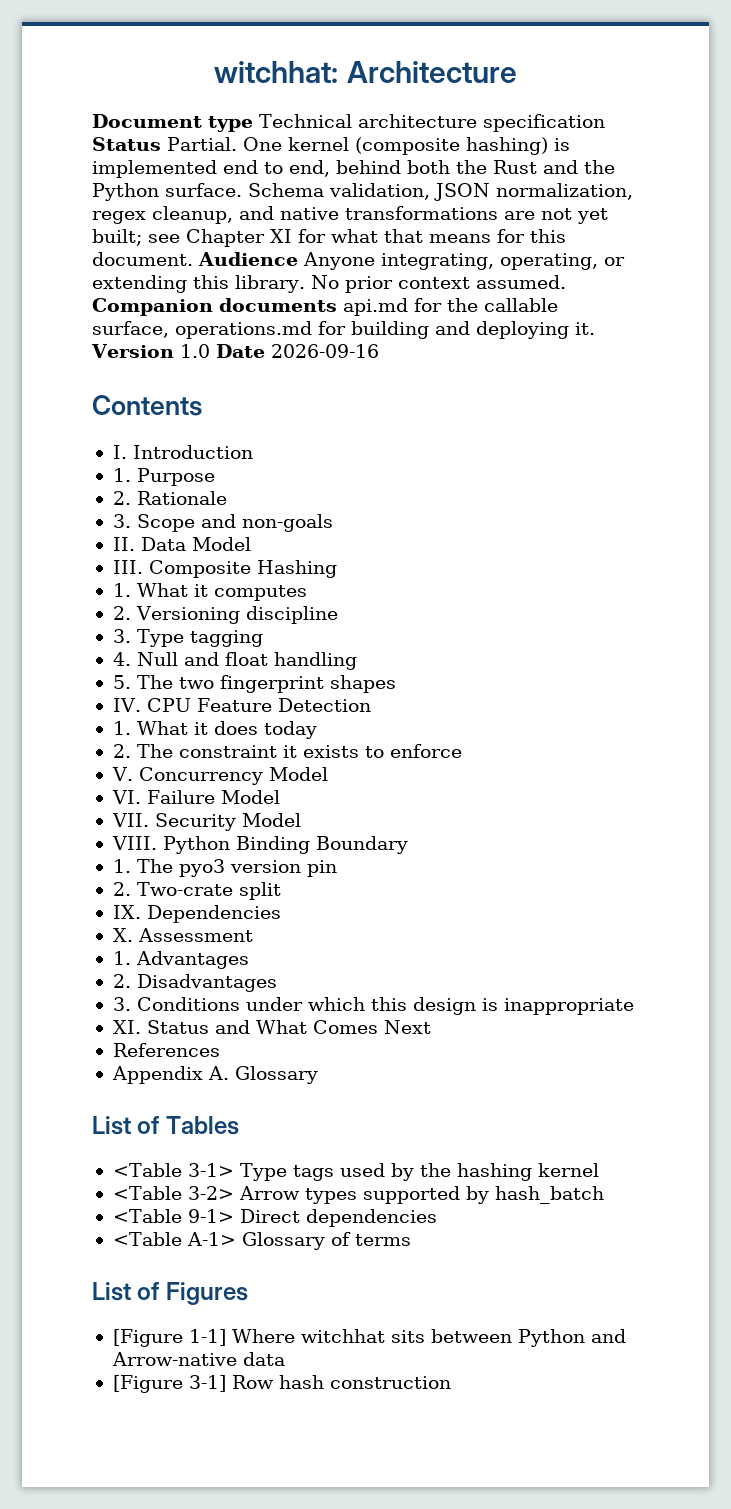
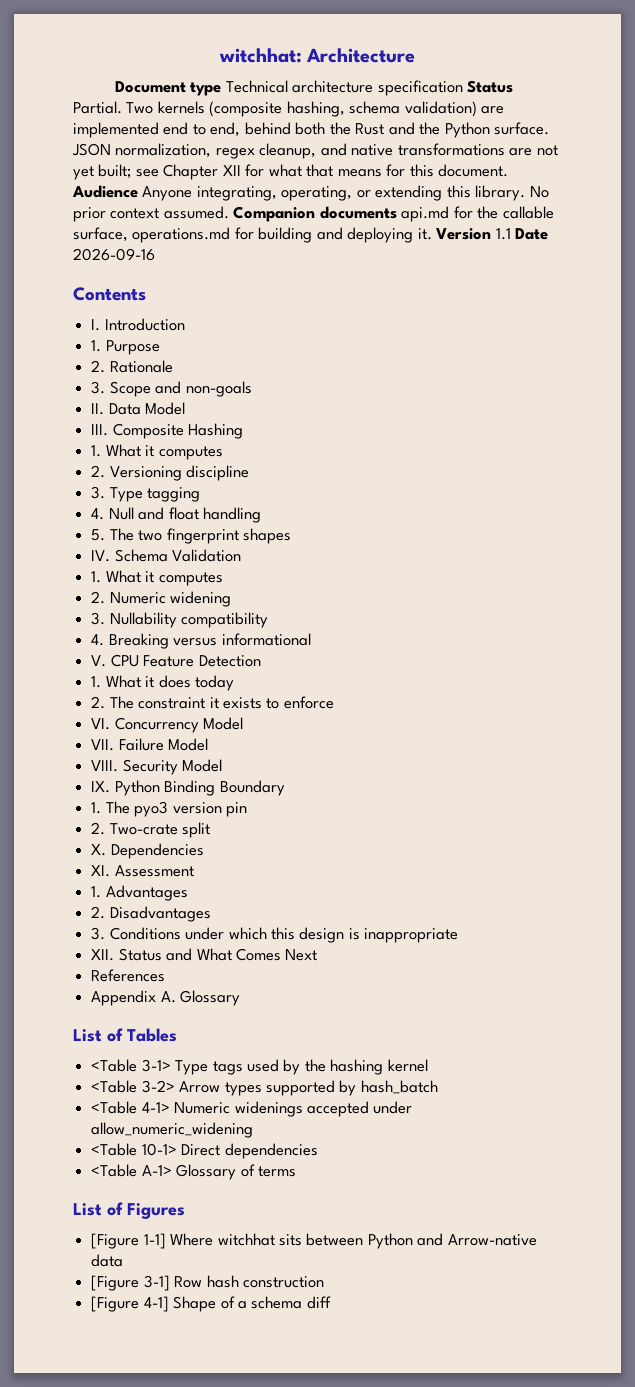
- One kernel (composite hashing) is implemented end to end, behind both the Rust and the Python surface.
+ Two kernels (composite hashing, schema validation) are implemented end to end, behind both the Rust and the Python surface.
- Schema validation, JSON normalization, regex cleanup, and native transformations are not yet built; see Chapter XI for what that means for this document.
+ JSON normalization, regex cleanup, and native transformations are not yet built; see Chapter XII for what that means for this document.
- Version 1.0 Date 2026-09-16
+ Version 1.1 Date 2026-09-16
- IV. CPU Feature Detection
+ IV. Schema Validation
+ 1. What it computes
+ 2. Numeric widening
+ 3. Nullability compatibility
+ 4. Breaking versus informational
+ V. CPU Feature Detection
- V. Concurrency Model
+ VI. Concurrency Model
- VI. Failure Model
+ VII. Failure Model
- VII. Security Model
+ VIII. Security Model
- VIII. Python Binding Boundary
+ IX. Python Binding Boundary
- IX. Dependencies
+ X. Dependencies
- X. Assessment
+ XI. Assessment
- XI. Status and What Comes Next
+ XII. Status and What Comes Next
- <Table 9-1> Direct dependencies
+ <Table 4-1> Numeric widenings accepted under allow_numeric_widening
+ <Table 10-1> Direct dependencies
+ [Figure 4-1] Shape of a schema diff

